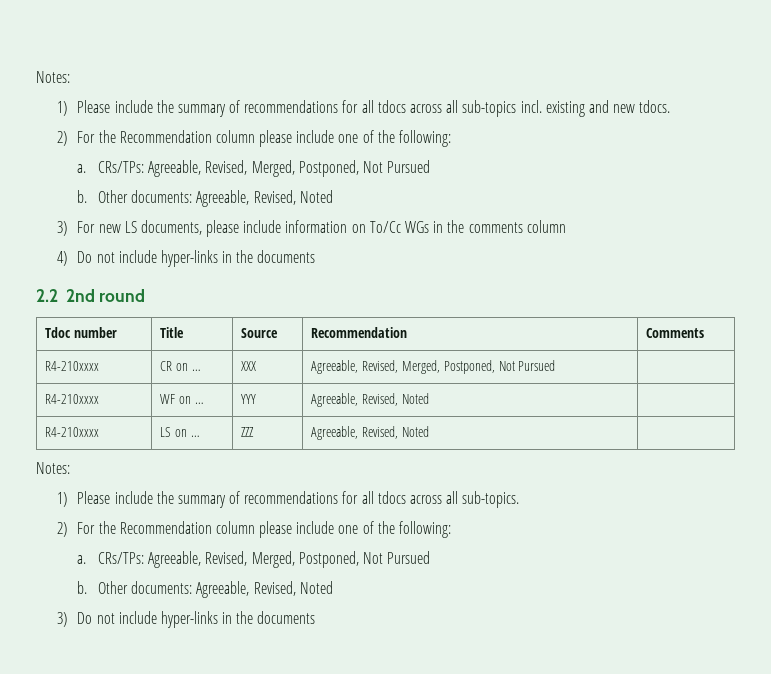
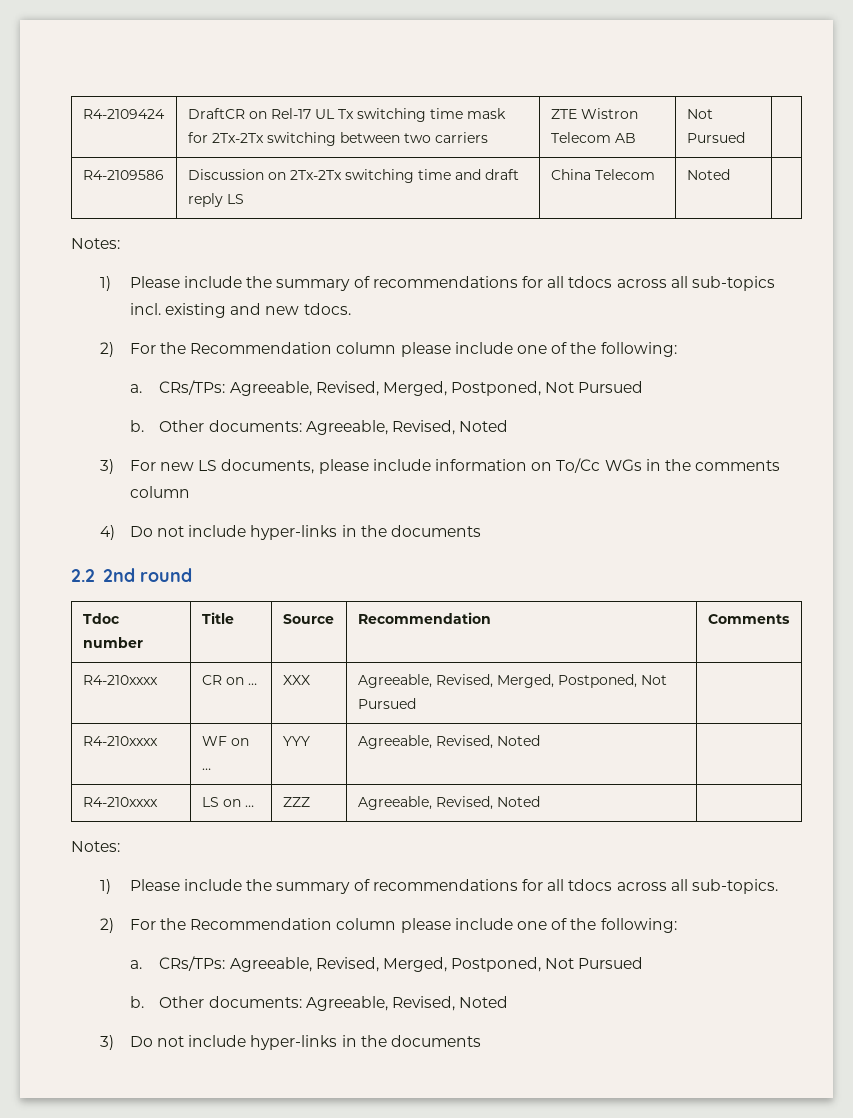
+ R4-2109424 | DraftCR on Rel-17 UL Tx switching time mask for 2Tx-2Tx switching between two carriers | ZTE Wistron Telecom AB | Not Pursued |
+ R4-2109586 | Discussion on 2Tx-2Tx switching time and draft reply LS | China Telecom | Noted |

